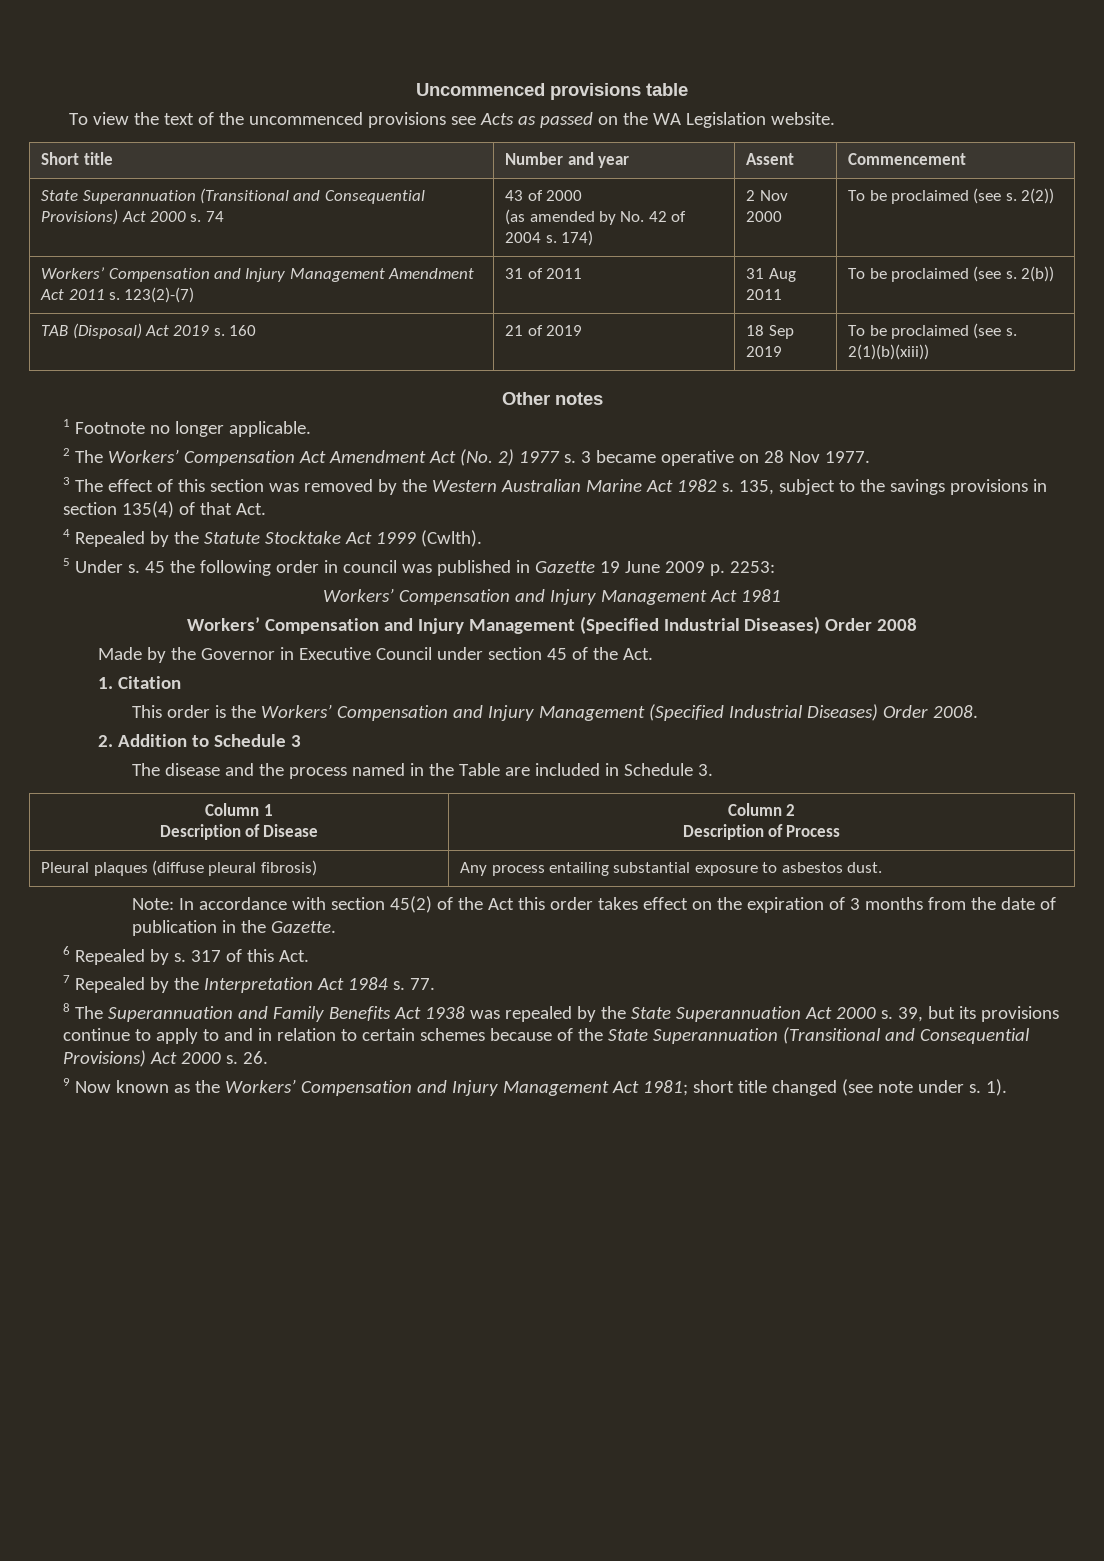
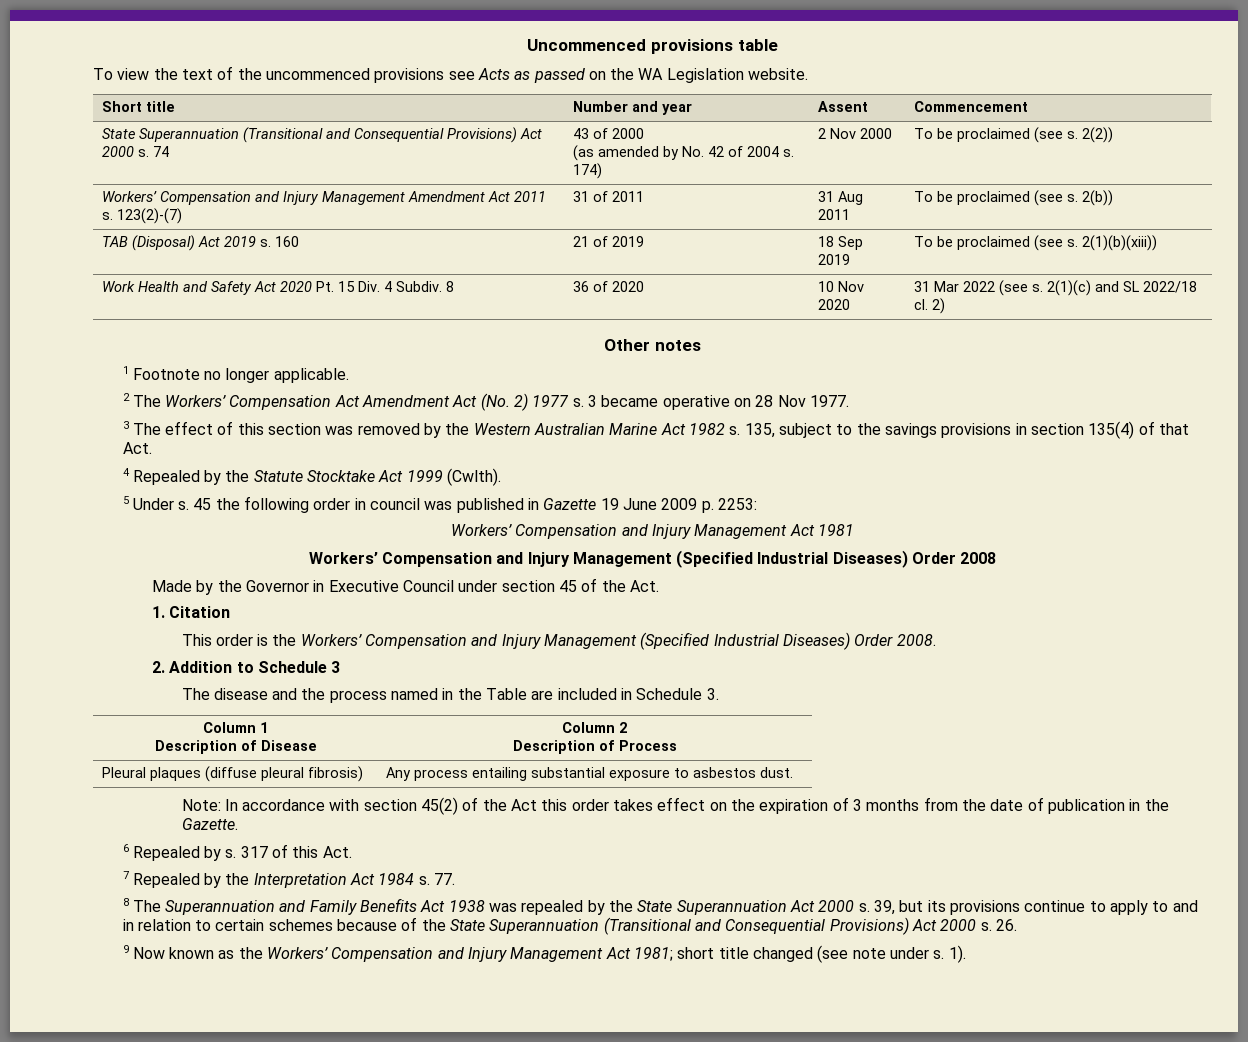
+ Work Health and Safety Act 2020 Pt. 15 Div. 4 Subdiv. 8 | 36 of 2020 | 10 Nov 2020 | 31 Mar 2022 (see s. 2(1)(c) and SL 2022/18 cl. 2)

